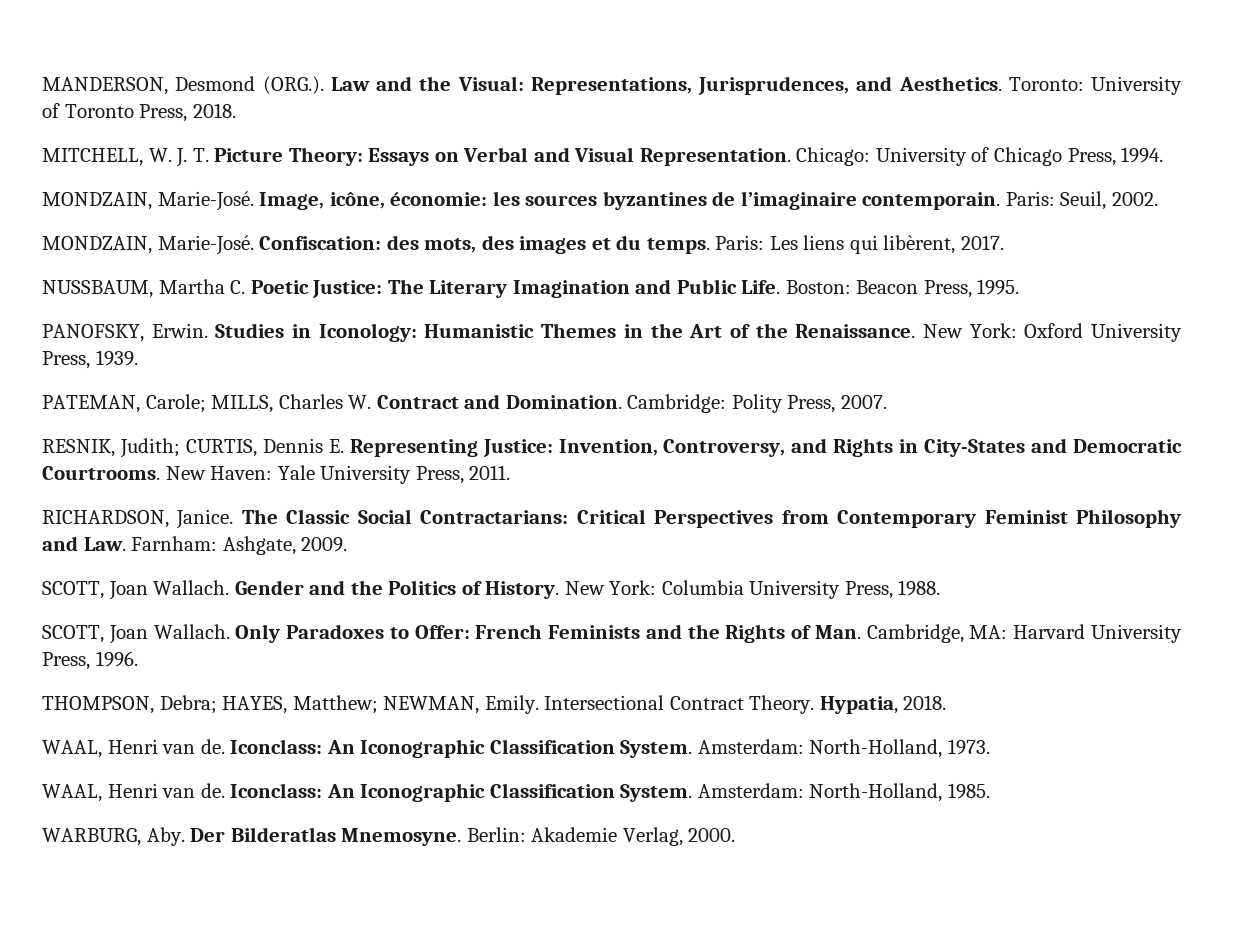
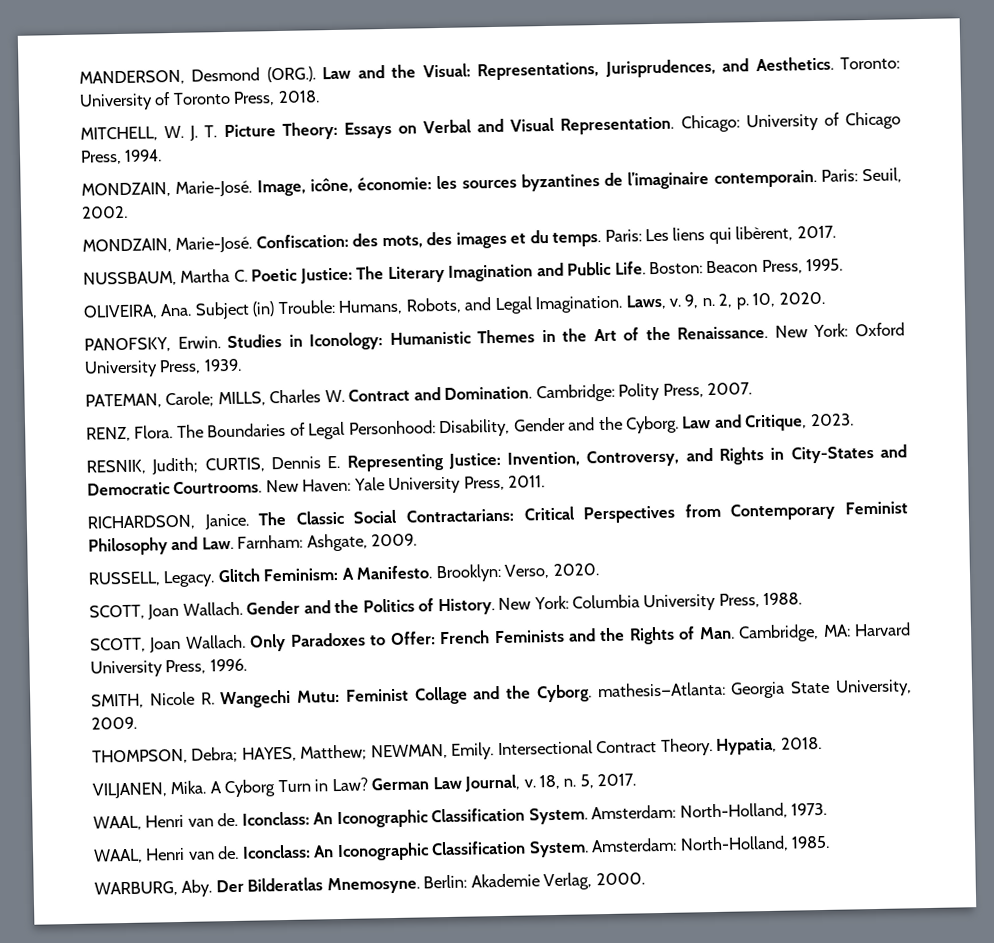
+ OLIVEIRA, Ana. Subject (in) Trouble: Humans, Robots, and Legal Imagination. Laws, v. 9, n. 2, p. 10, 2020.
+ RENZ, Flora. The Boundaries of Legal Personhood: Disability, Gender and the Cyborg. Law and Critique, 2023.
+ RUSSELL, Legacy. Glitch Feminism: A Manifesto. Brooklyn: Verso, 2020.
+ SMITH, Nicole R. Wangechi Mutu: Feminist Collage and the Cyborg. mathesis—Atlanta: Georgia State University, 2009.
+ VILJANEN, Mika. A Cyborg Turn in Law? German Law Journal, v. 18, n. 5, 2017.

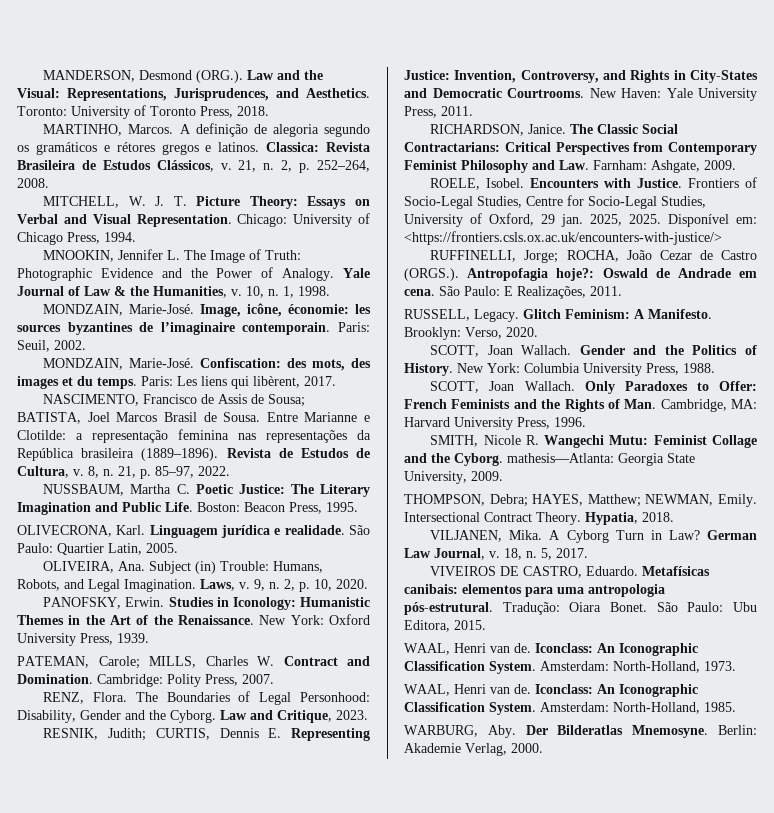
+ MARTINHO, Marcos. A definição de alegoria segundo os gramáticos e rétores gregos e latinos. Classica: Revista Brasileira de Estudos Clássicos, v. 21, n. 2, p. 252–264, 2008.
+ MNOOKIN, Jennifer L. The Image of Truth: Photographic Evidence and the Power of Analogy. Yale Journal of Law & the Humanities, v. 10, n. 1, 1998.
+ NASCIMENTO, Francisco de Assis de Sousa; BATISTA, Joel Marcos Brasil de Sousa. Entre Marianne e Clotilde: a representação feminina nas representações da República brasileira (1889–1896). Revista de Estudos de Cultura, v. 8, n. 21, p. 85–97, 2022.
+ OLIVECRONA, Karl. Linguagem jurídica e realidade. São Paulo: Quartier Latin, 2005.
+ ROELE, Isobel. Encounters with Justice. Frontiers of Socio-Legal Studies, Centre for Socio-Legal Studies, University of Oxford, 29 jan. 2025, 2025. Disponível em: <https://frontiers.csls.ox.ac.uk/encounters-with-justice/>
+ RUFFINELLI, Jorge; ROCHA, João Cezar de Castro (ORGS.). Antropofagia hoje?: Oswald de Andrade em cena. São Paulo: E Realizações, 2011.
+ VIVEIROS DE CASTRO, Eduardo. Metafísicas canibais: elementos para uma antropologia pós-estrutural. Tradução: Oiara Bonet. São Paulo: Ubu Editora, 2015.

